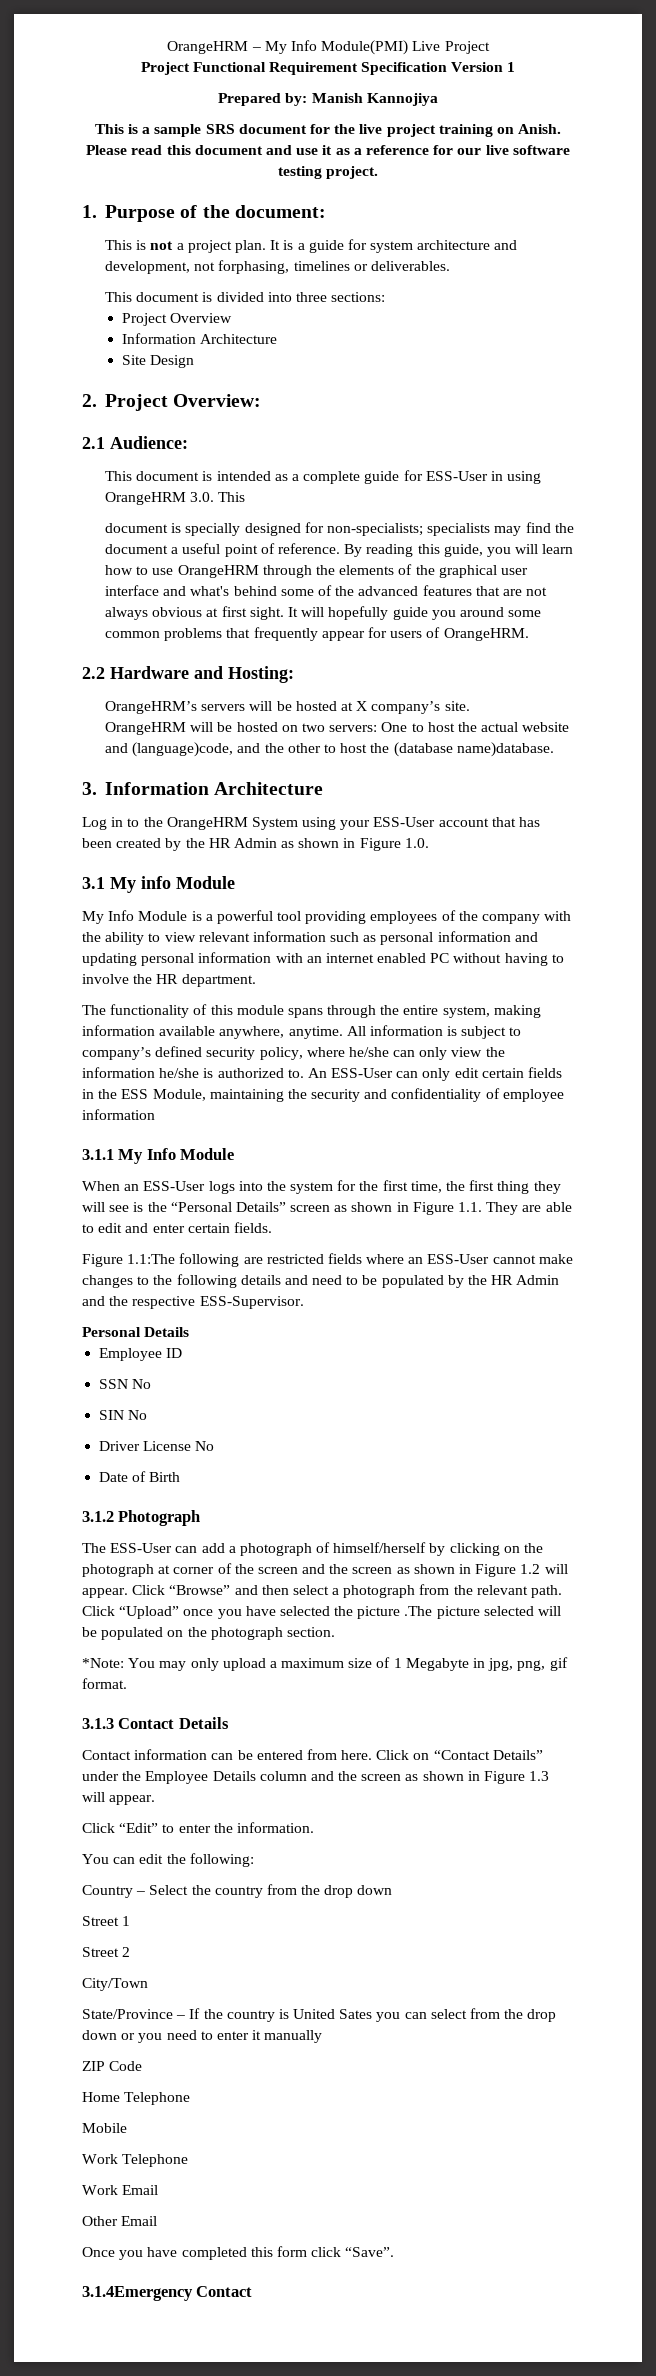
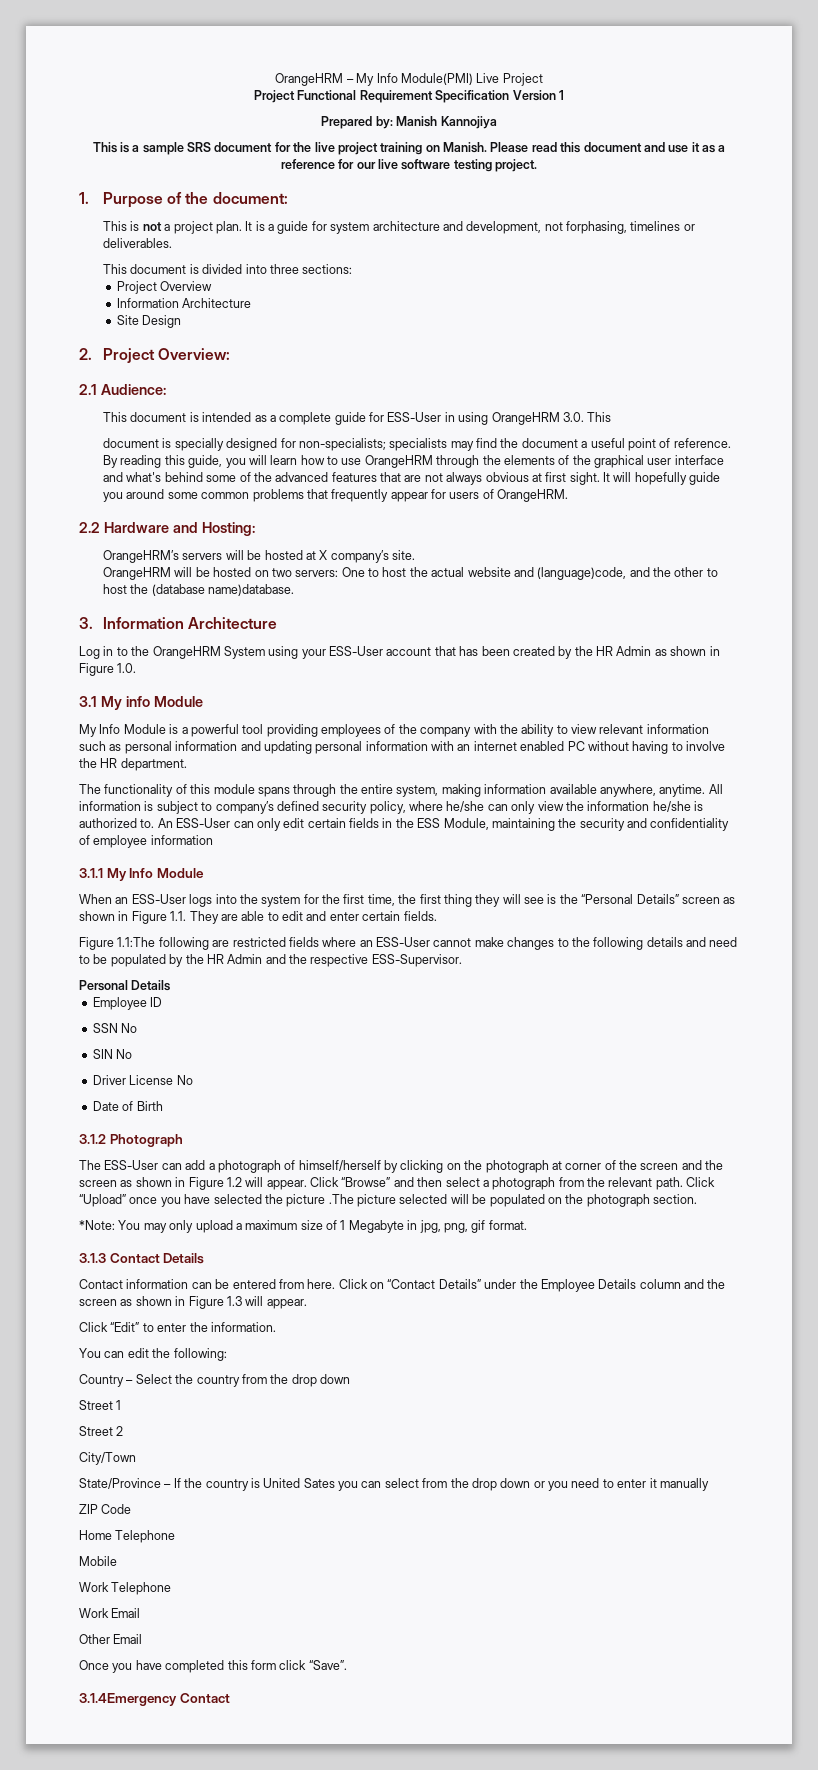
- This is a sample SRS document for the live project training on Anish.
+ This is a sample SRS document for the live project training on Manish.

